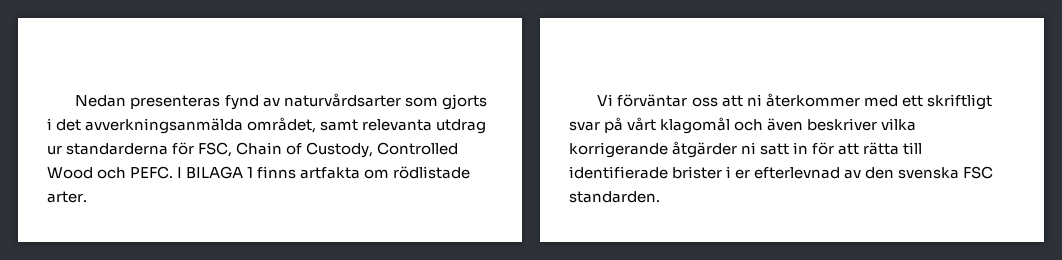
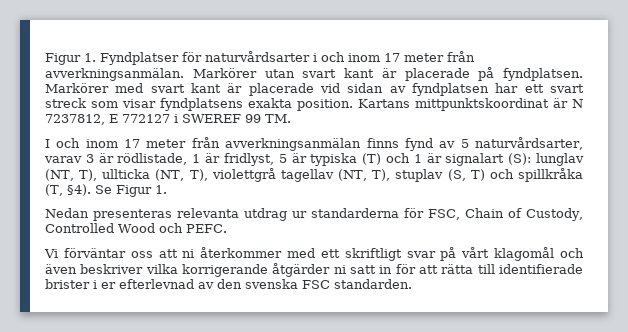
- Nedan presenteras fynd av naturvårdsarter som gjorts i det avverkningsanmälda området, samt relevanta utdrag ur standarderna för FSC, Chain of Custody, Controlled Wood och PEFC. I BILAGA 1 finns artfakta om rödlistade arter.
+ Figur 1. Fyndplatser för naturvårdsarter i och inom 17 meter från avverkningsanmälan. Markörer utan svart kant är placerade på fyndplatsen. Markörer med svart kant är placerade vid sidan av fyndplatsen har ett svart streck som visar fyndplatsens exakta position. Kartans mittpunktskoordinat är N 7237812, E 772127 i SWEREF 99 TM.
+ I och inom 17 meter från avverkningsanmälan finns fynd av 5 naturvårdsarter, varav 3 är rödlistade, 1 är fridlyst, 5 är typiska (T) och 1 är signalart (S): lunglav (NT, T), ullticka (NT, T), violettgrå tagellav (NT, T), stuplav (S, T) och spillkråka (T, §4). Se Figur 1.
+ Nedan presenteras relevanta utdrag ur standarderna för FSC, Chain of Custody, Controlled Wood och PEFC.

